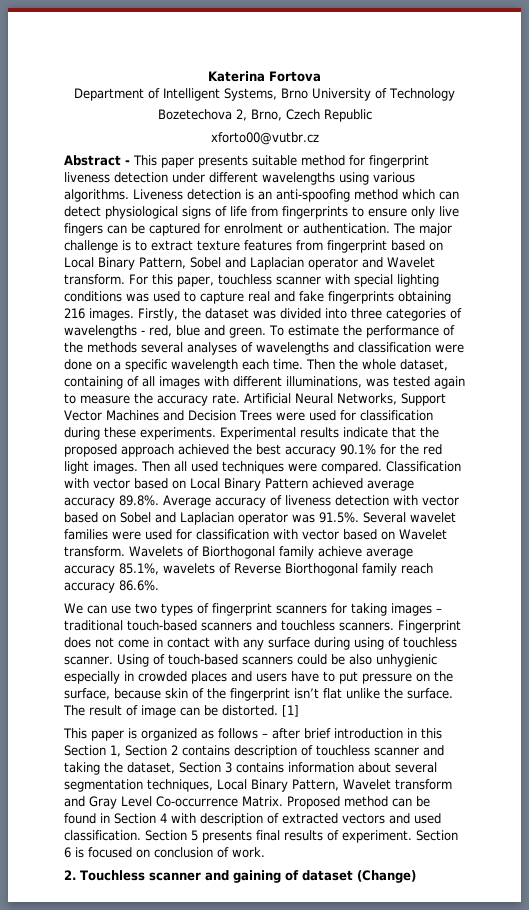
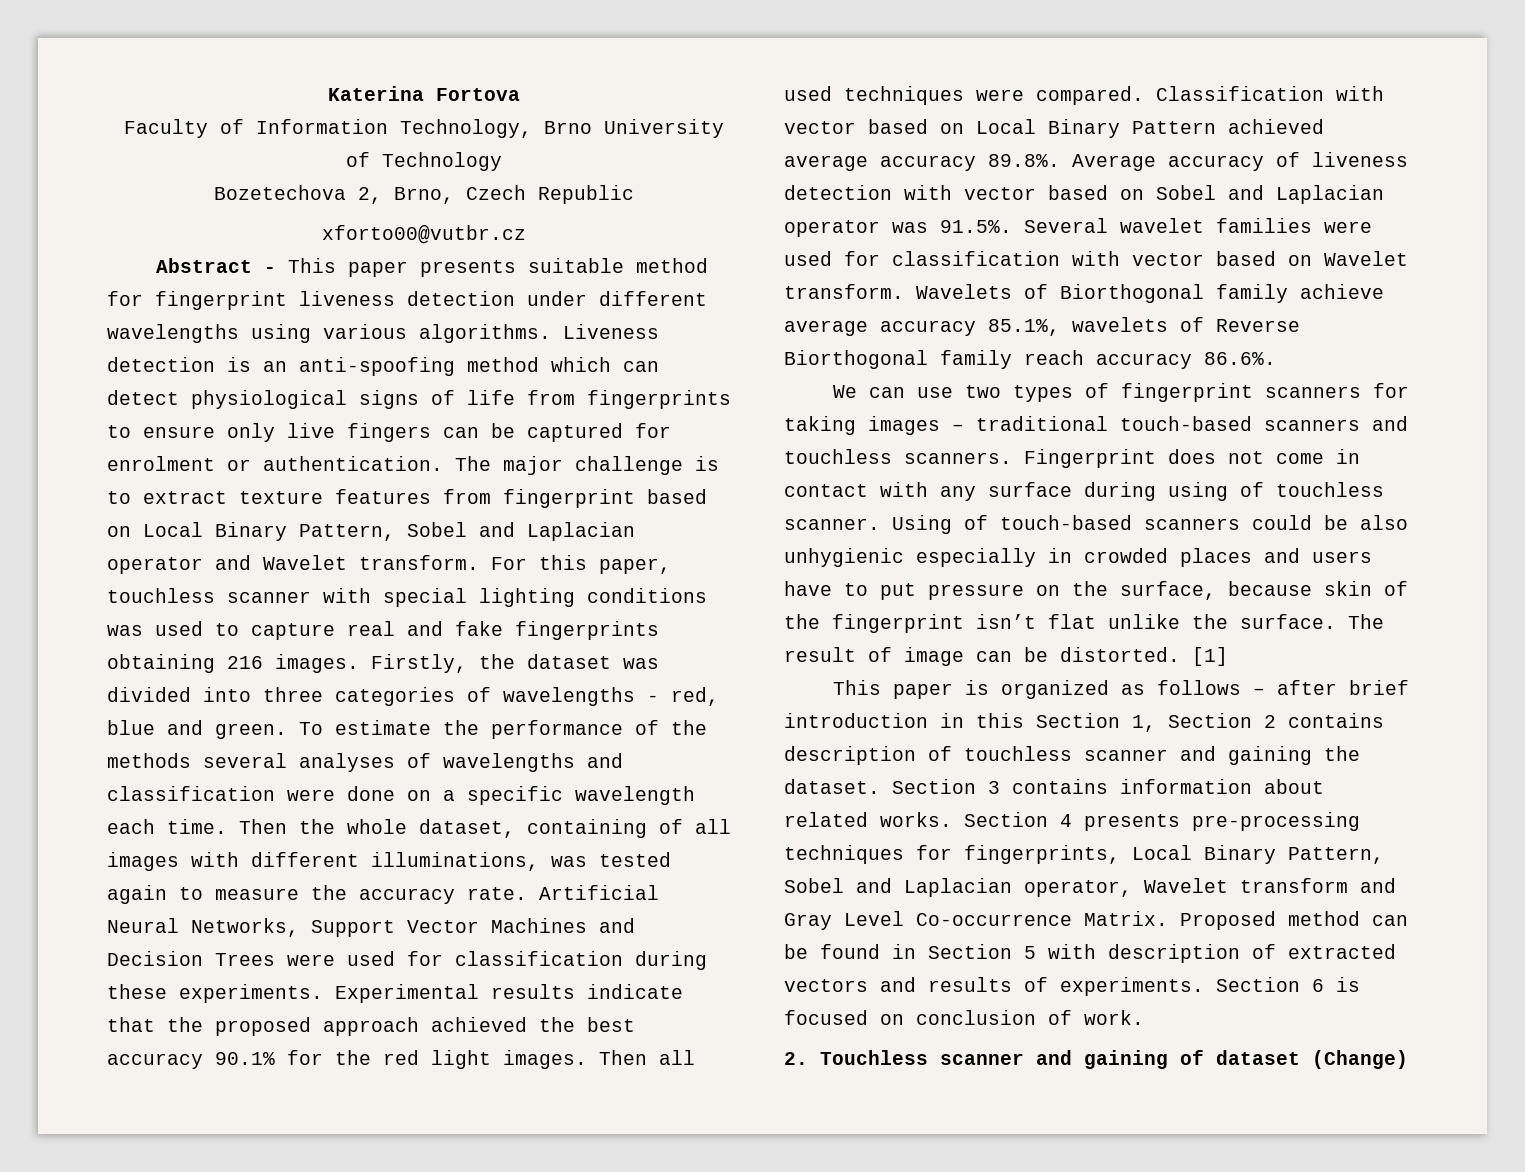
- Department of Intelligent Systems, Brno University of Technology
+ Faculty of Information Technology, Brno University of Technology
- This paper is organized as follows – after brief introduction in this Section 1, Section 2 contains description of touchless scanner and taking the dataset, Section 3 contains information about several segmentation techniques, Local Binary Pattern, Wavelet transform and Gray Level Co-occurrence Matrix.
+ This paper is organized as follows – after brief introduction in this Section 1, Section 2 contains description of touchless scanner and gaining the dataset. Section 3 contains information about related works. Section 4 presents pre-processing techniques for fingerprints, Local Binary Pattern, Sobel and Laplacian operator, Wavelet transform and Gray Level Co-occurrence Matrix.
- Proposed method can be found in Section 4 with description of extracted vectors and used classification. Section 5 presents final results of experiment.
+ Proposed method can be found in Section 5 with description of extracted vectors and results of experiments.

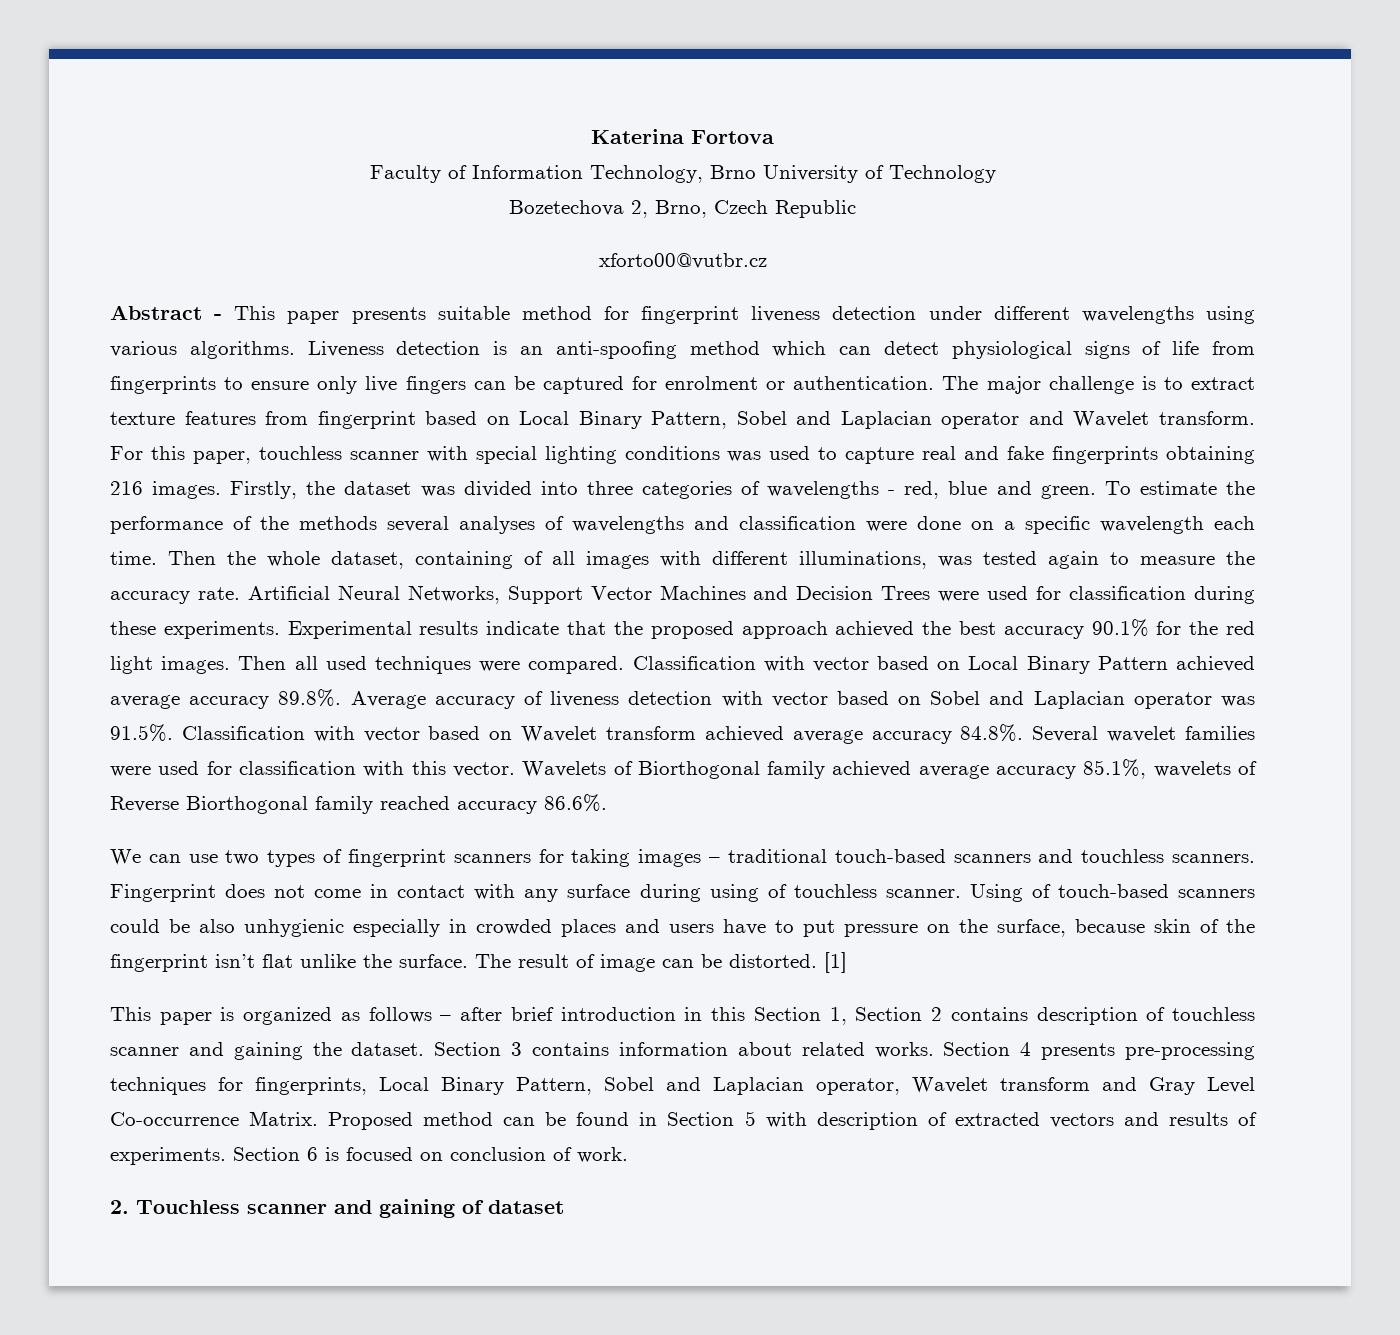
- Classification with vector based on Local Binary Pattern achieved average accuracy 89.8%. Average accuracy of liveness detection with vector based on Sobel and Laplacian operator was 91.5%. Several wavelet families were used for classification with vector based on Wavelet transform.
+ Classification with vector based on Local Binary Pattern achieved average accuracy 89.8%. Average accuracy of liveness detection with vector based on Sobel and Laplacian operator was 91.5%. Classification with vector based on Wavelet transform achieved average accuracy 84.8%. Several wavelet families were used for classification with this vector.
- Wavelets of Biorthogonal family achieve average accuracy 85.1%, wavelets of Reverse Biorthogonal family reach accuracy 86.6%.
+ Wavelets of Biorthogonal family achieved average accuracy 85.1%, wavelets of Reverse Biorthogonal family reached accuracy 86.6%.
- 2. Touchless scanner and gaining of dataset (Change)
+ 2. Touchless scanner and gaining of dataset

